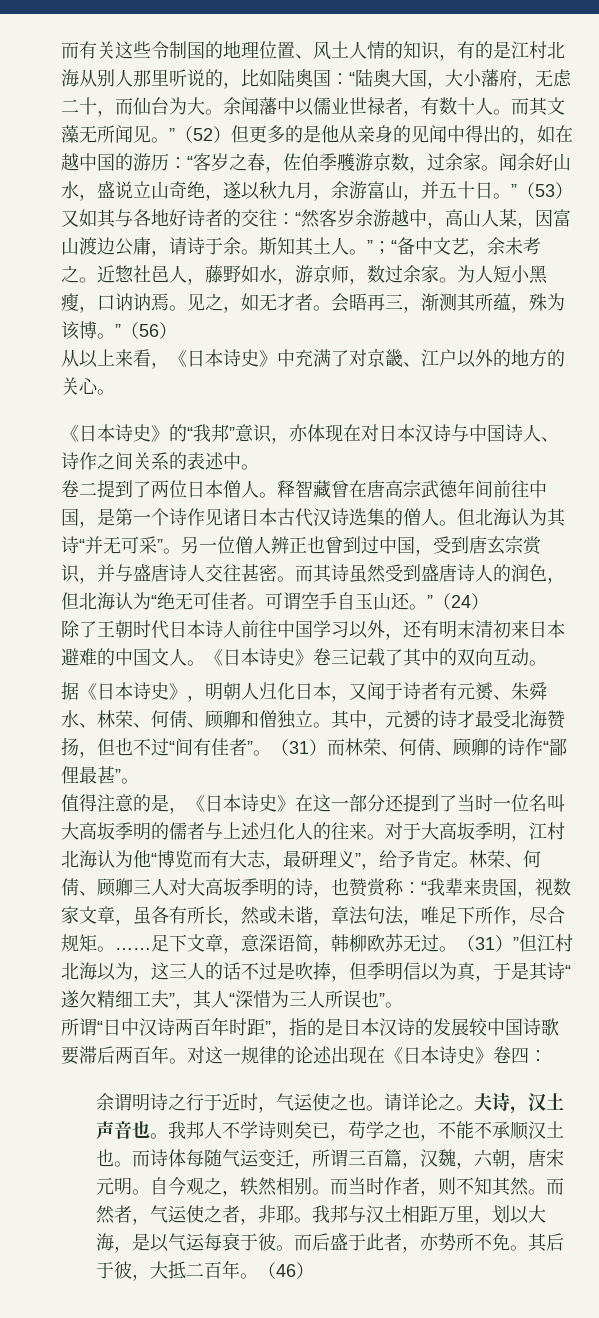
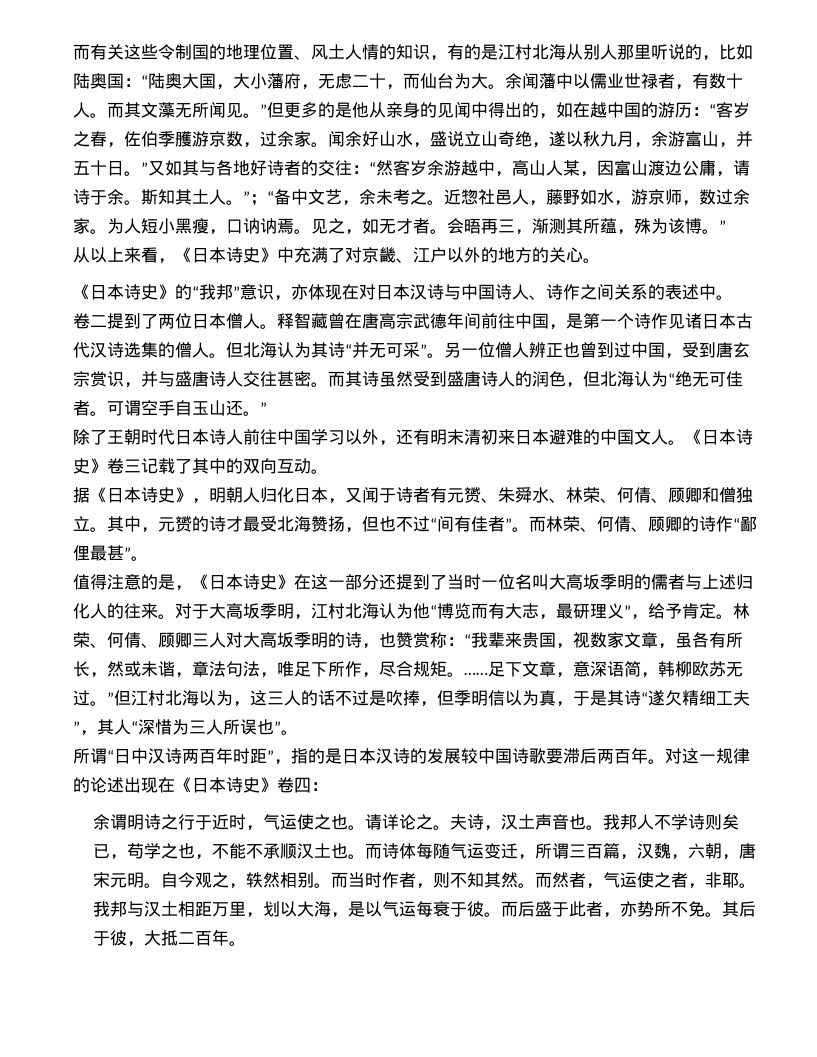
- 而其文藻无所闻见。”（52）但更多的是他从亲身的见闻中得出的，如在越中国的游历：“客岁之春，佐伯季雘游京数，过余家。
+ 而其文藻无所闻见。”但更多的是他从亲身的见闻中得出的，如在越中国的游历：“客岁之春，佐伯季雘游京数，过余家。
- 闻余好山水，盛说立山奇绝，遂以秋九月，余游富山，并五十日。”（53）又如其与各地好诗者的交往：“然客岁余游越中，高山人某，因富山渡边公庸，请诗于余。
+ 闻余好山水，盛说立山奇绝，遂以秋九月，余游富山，并五十日。”又如其与各地好诗者的交往：“然客岁余游越中，高山人某，因富山渡边公庸，请诗于余。
- 会晤再三，渐测其所蕴，殊为该博。”（56）
+ 会晤再三，渐测其所蕴，殊为该博。”
- 可谓空手自玉山还。”（24）
+ 可谓空手自玉山还。”
- （31）而林荣、何倩、顾卿的诗作“鄙俚最甚”。
+ 而林荣、何倩、顾卿的诗作“鄙俚最甚”。
- 足下文章，意深语简，韩柳欧苏无过。（31）”但江村北海以为，这三人的话不过是吹捧，但季明信以为真，于是其诗“遂欠精细工夫”，其人“深惜为三人所误也”。
+ 足下文章，意深语简，韩柳欧苏无过。”但江村北海以为，这三人的话不过是吹捧，但季明信以为真，于是其诗“遂欠精细工夫”，其人“深惜为三人所误也”。
- （46）

